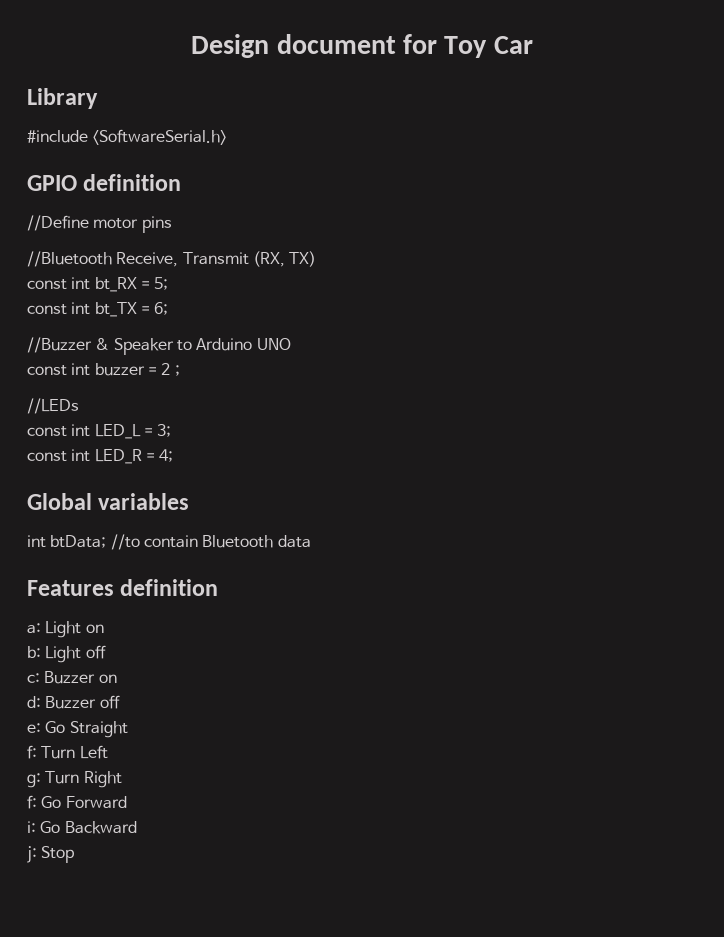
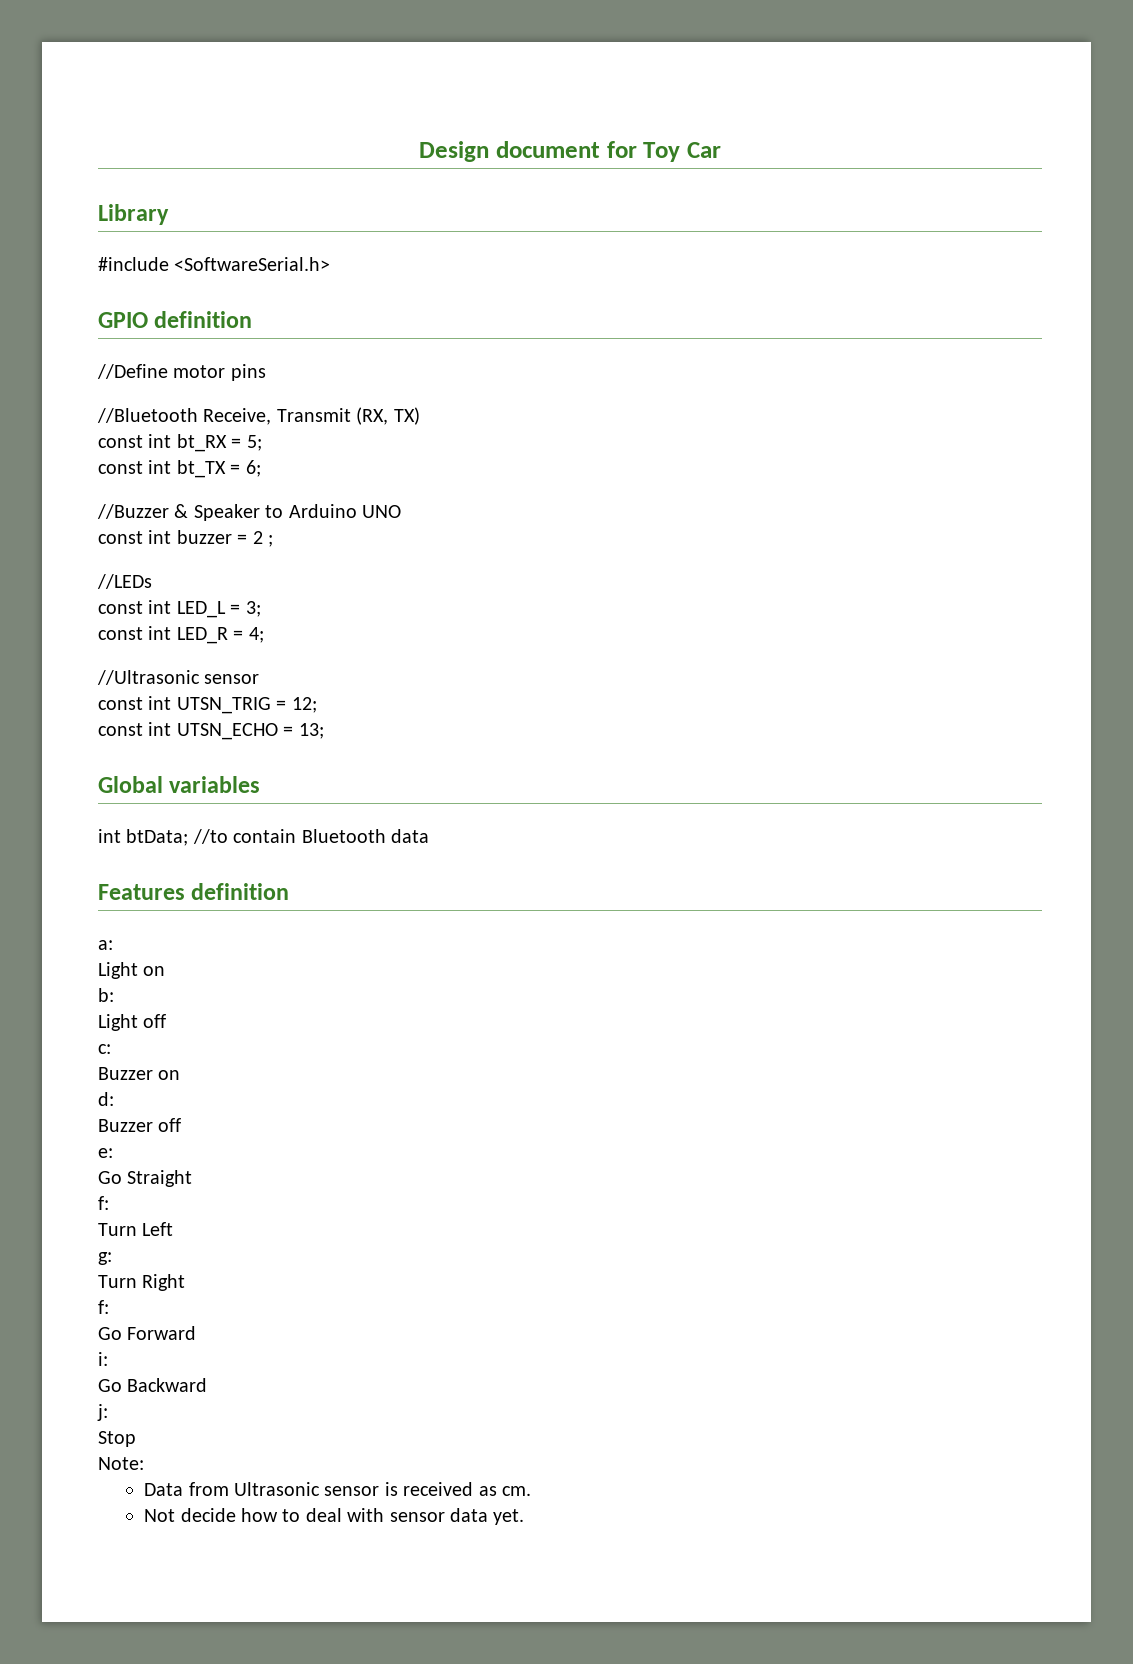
+ //Ultrasonic sensor
+ const int UTSN_TRIG = 12;
+ const int UTSN_ECHO = 13;
- a: Light on
+ a:
+ Light on
- b: Light off
+ b:
+ Light off
- c: Buzzer on
+ c:
+ Buzzer on
- d: Buzzer off
+ d:
+ Buzzer off
- e: Go Straight
- f: Turn Left
+ e:
+ Go Straight
+ f:
+ Turn Left
- g: Turn Right
- f: Go Forward
+ g:
+ Turn Right
+ f:
+ Go Forward
- i: Go Backward
+ i:
+ Go Backward
- j: Stop
+ j:
+ Stop
+ Note:
+ Data from Ultrasonic sensor is received as cm.
+ Not decide how to deal with sensor data yet.

